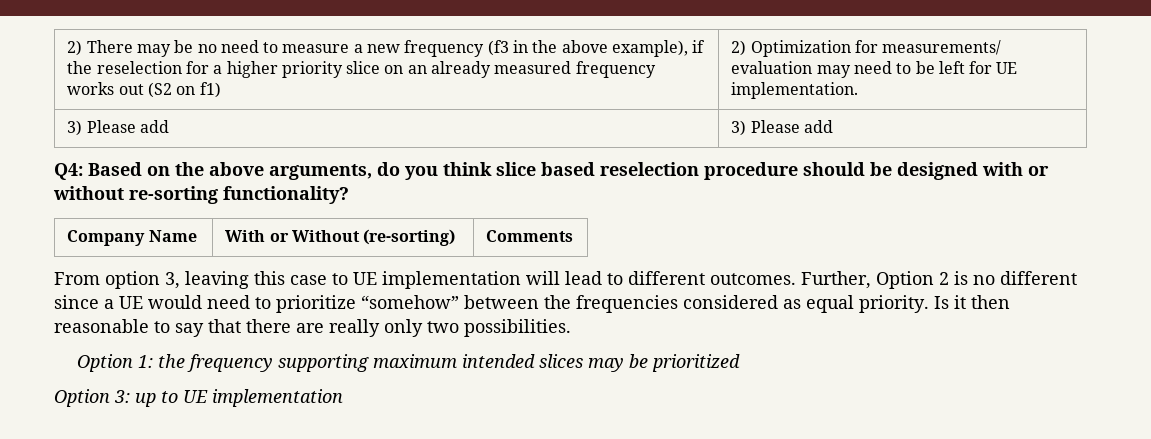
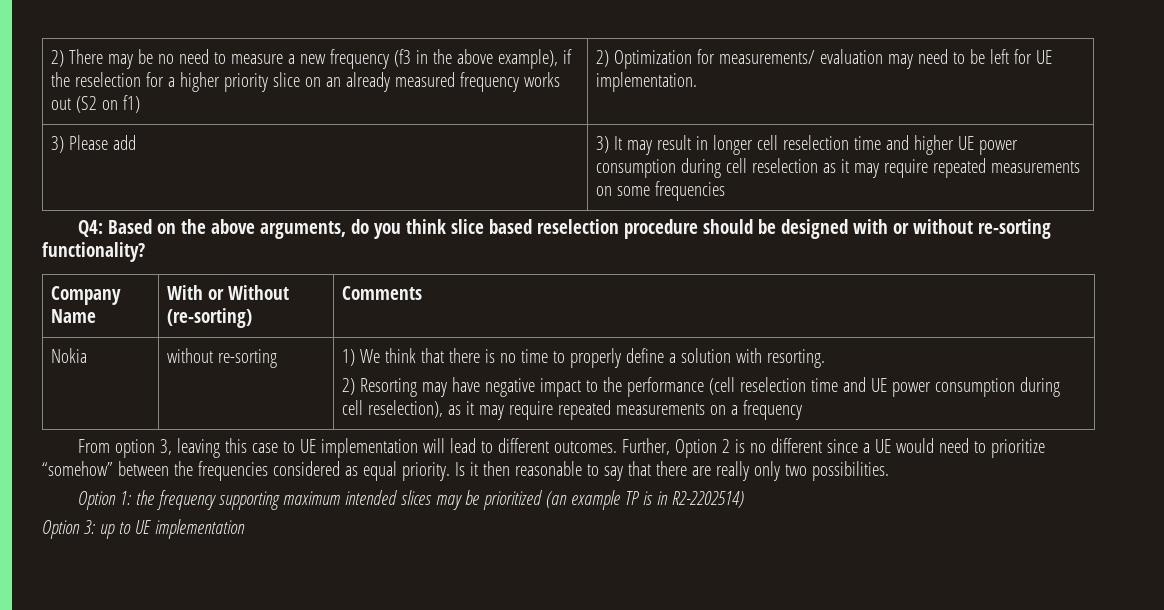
- 3) Please add | 3) Please add
+ 3) Please add | 3) It may result in longer cell reselection time and higher UE power consumption during cell reselection as it may require repeated measurements on some frequencies
+ Nokia | without re-sorting | 1) We think that there is no time to properly define a solution with resorting.
+ 2) Resorting may have negative impact to the performance (cell reselection time and UE power consumption during cell reselection), as it may require repeated measurements on a frequency
- Option 1: the frequency supporting maximum intended slices may be prioritized
+ Option 1: the frequency supporting maximum intended slices may be prioritized (an example TP is in R2-2202514)

